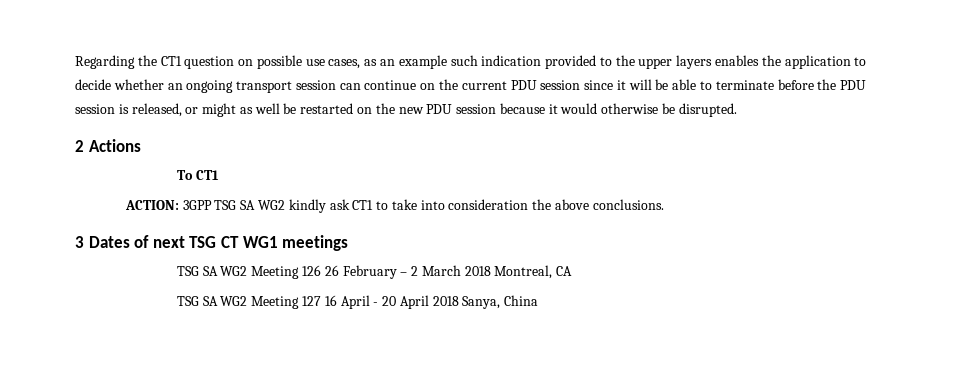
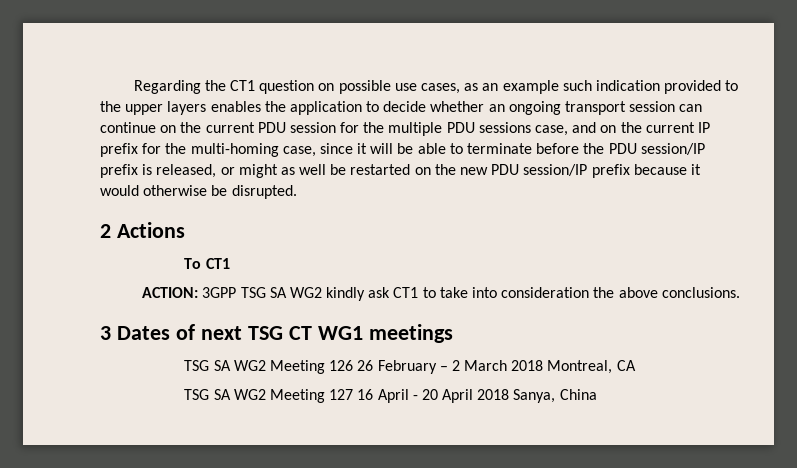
- Regarding the CT1 question on possible use cases, as an example such indication provided to the upper layers enables the application to decide whether an ongoing transport session can continue on the current PDU session since it will be able to terminate before the PDU session is released, or might as well be restarted on the new PDU session because it would otherwise be disrupted.
+ Regarding the CT1 question on possible use cases, as an example such indication provided to the upper layers enables the application to decide whether an ongoing transport session can continue on the current PDU session for the multiple PDU sessions case, and on the current IP prefix for the multi-homing case, since it will be able to terminate before the PDU session/IP prefix is released, or might as well be restarted on the new PDU session/IP prefix because it would otherwise be disrupted.

